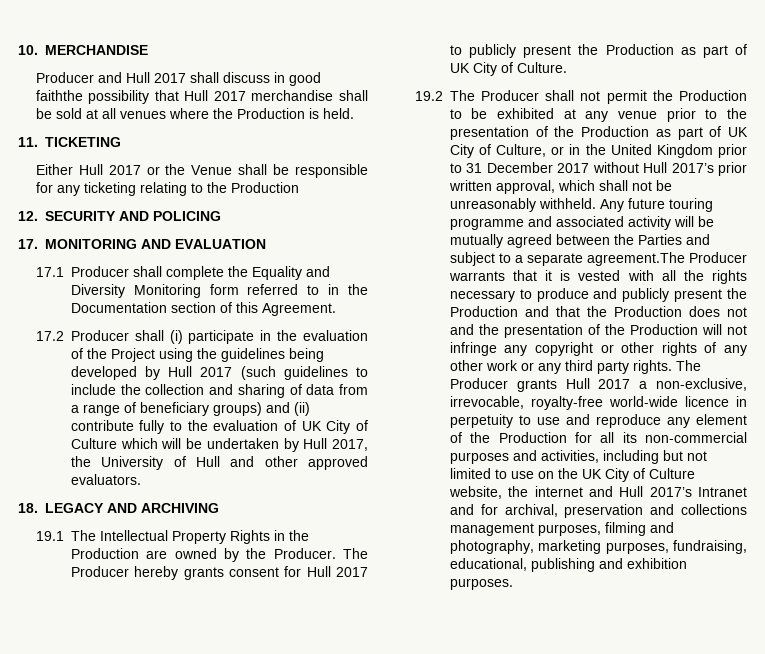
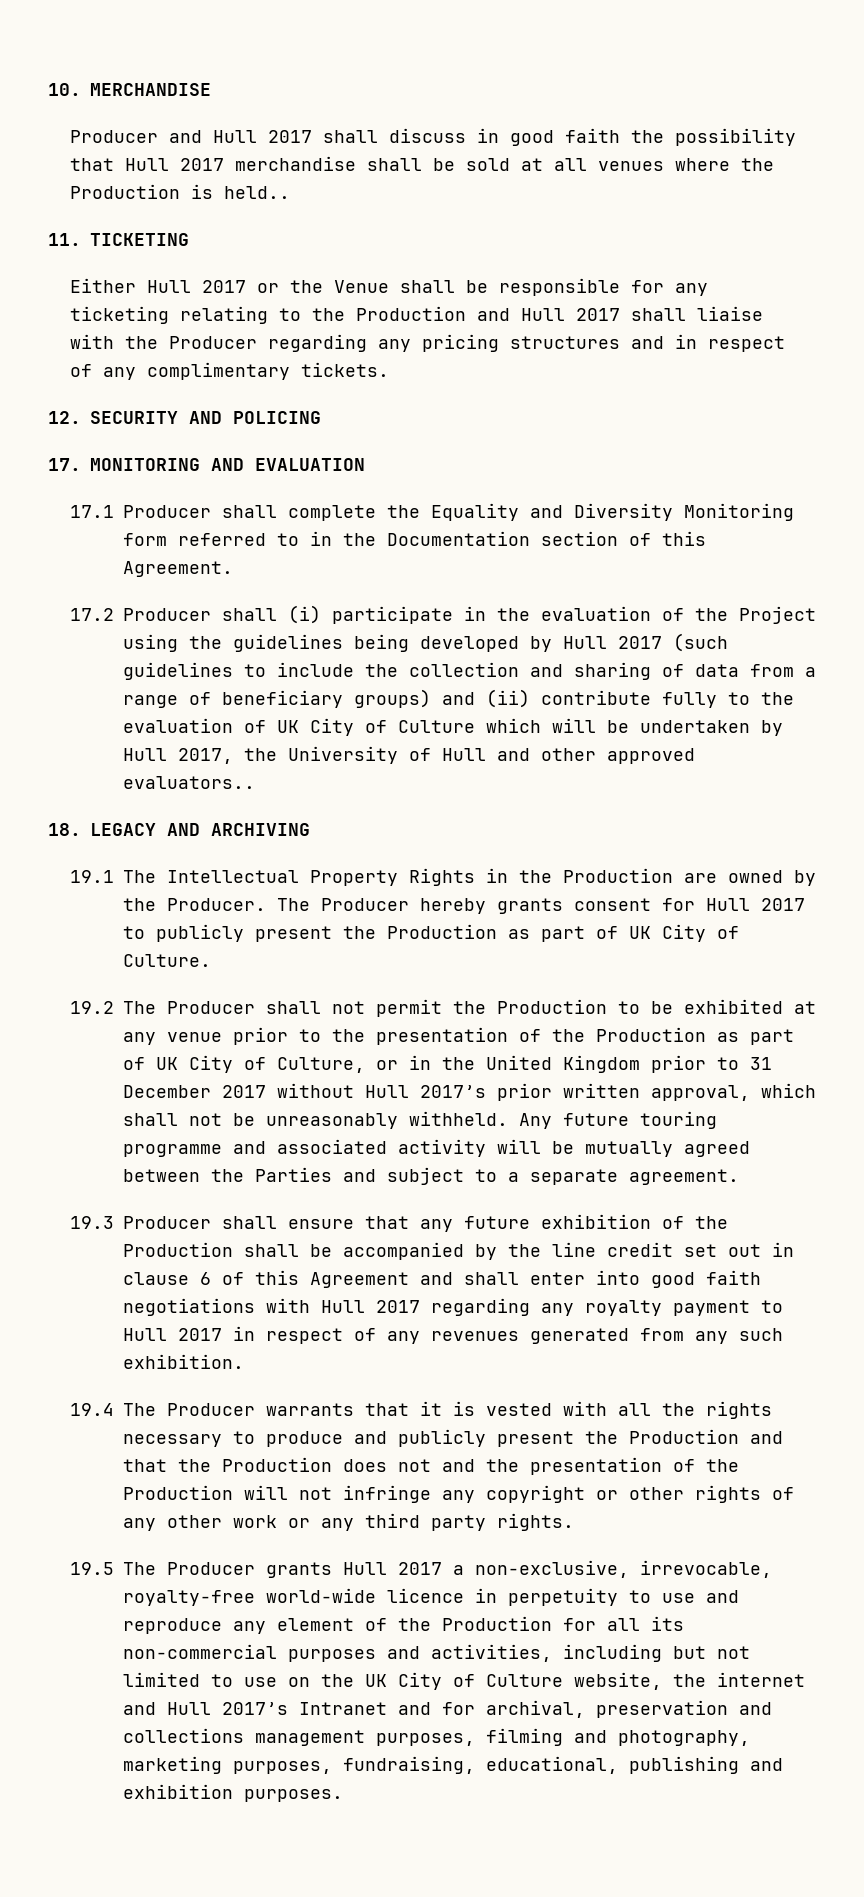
- Producer and Hull 2017 shall discuss in good faiththe possibility that Hull 2017 merchandise shall be sold at all venues where the Production is held.
+ Producer and Hull 2017 shall discuss in good faith the possibility that Hull 2017 merchandise shall be sold at all venues where the Production is held..
- Either Hull 2017 or the Venue shall be responsible for any ticketing relating to the Production
+ Either Hull 2017 or the Venue shall be responsible for any ticketing relating to the Production and Hull 2017 shall liaise with the Producer regarding any pricing structures and in respect of any complimentary tickets.
- 17.2 Producer shall (i) participate in the evaluation of the Project using the guidelines being developed by Hull 2017 (such guidelines to include the collection and sharing of data from a range of beneficiary groups) and (ii) contribute fully to the evaluation of UK City of Culture which will be undertaken by Hull 2017, the University of Hull and other approved evaluators.
+ 17.2 Producer shall (i) participate in the evaluation of the Project using the guidelines being developed by Hull 2017 (such guidelines to include the collection and sharing of data from a range of beneficiary groups) and (ii) contribute fully to the evaluation of UK City of Culture which will be undertaken by Hull 2017, the University of Hull and other approved evaluators..
- Any future touring programme and associated activity will be mutually agreed between the Parties and subject to a separate agreement.The Producer warrants that it is vested with all the rights necessary to produce and publicly present the Production and that the Production does not and the presentation of the Production will not infringe any copyright or other rights of any other work or any third party rights. The Producer grants Hull 2017 a non-exclusive, irrevocable, royalty-free world-wide licence in perpetuity to use and reproduce any element of the Production for all its non-commercial purposes and activities, including but not limited to use on the UK City of Culture website, the internet and Hull 2017’s Intranet and for archival, preservation and collections management purposes, filming and photography, marketing purposes, fundraising, educational, publishing and exhibition purposes.
+ Any future touring programme and associated activity will be mutually agreed between the Parties and subject to a separate agreement.
+ 19.3 Producer shall ensure that any future exhibition of the Production shall be accompanied by the line credit set out in clause 6 of this Agreement and shall enter into good faith negotiations with Hull 2017 regarding any royalty payment to Hull 2017 in respect of any revenues generated from any such exhibition.
+ 19.4 The Producer warrants that it is vested with all the rights necessary to produce and publicly present the Production and that the Production does not and the presentation of the Production will not infringe any copyright or other rights of any other work or any third party rights.
+ 19.5 The Producer grants Hull 2017 a non-exclusive, irrevocable, royalty-free world-wide licence in perpetuity to use and reproduce any element of the Production for all its non-commercial purposes and activities, including but not limited to use on the UK City of Culture website, the internet and Hull 2017’s Intranet and for archival, preservation and collections management purposes, filming and photography, marketing purposes, fundraising, educational, publishing and exhibition purposes.

